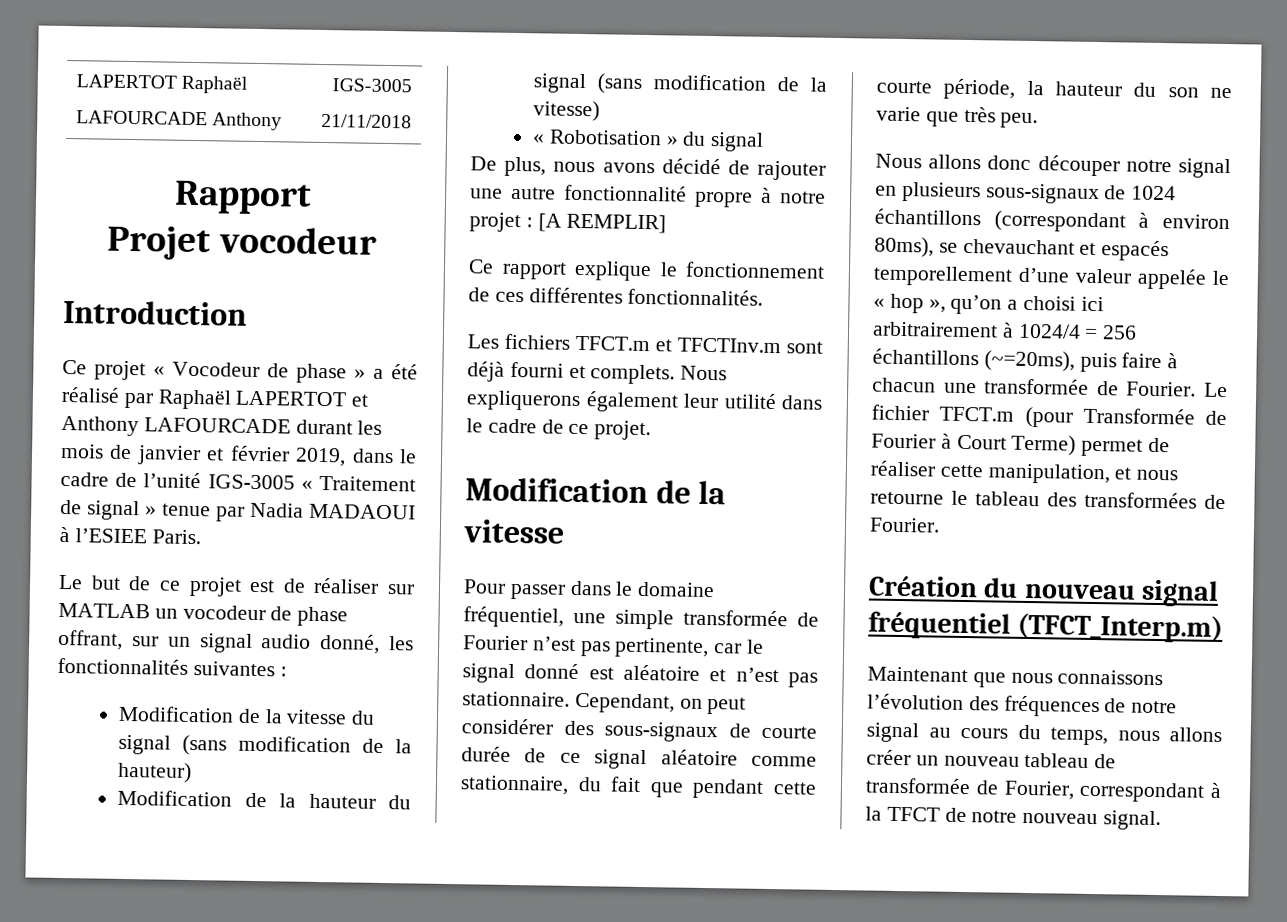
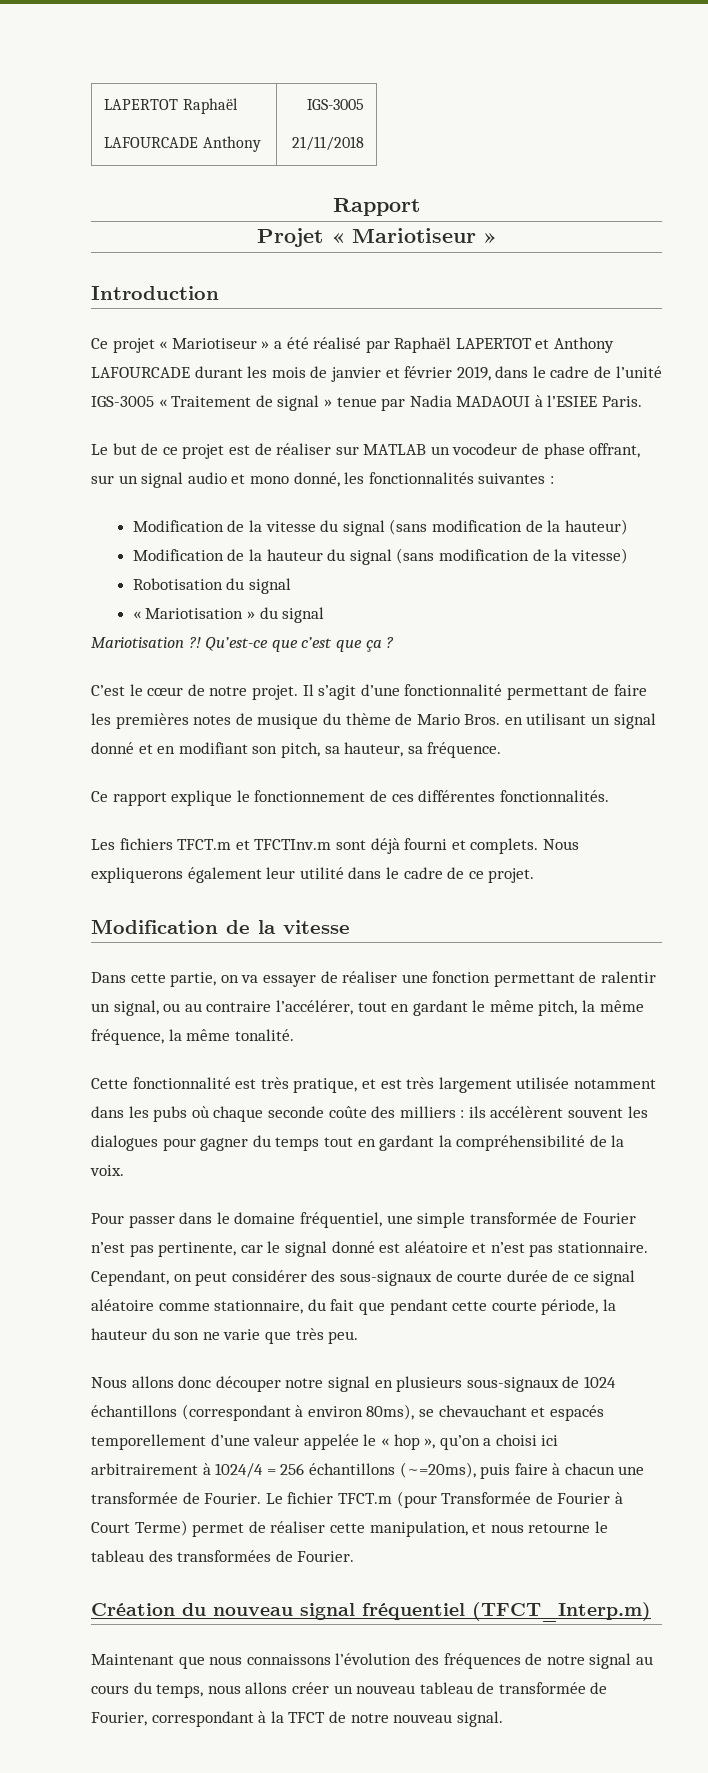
- Projet vocodeur
+ Projet « Mariotiseur »
- Ce projet « Vocodeur de phase » a été réalisé par Raphaël LAPERTOT et Anthony LAFOURCADE durant les mois de janvier et février 2019, dans le cadre de l’unité IGS-3005 « Traitement de signal » tenue par Nadia MADAOUI à l’ESIEE Paris.
+ Ce projet « Mariotiseur » a été réalisé par Raphaël LAPERTOT et Anthony LAFOURCADE durant les mois de janvier et février 2019, dans le cadre de l’unité IGS-3005 « Traitement de signal » tenue par Nadia MADAOUI à l’ESIEE Paris.
- Le but de ce projet est de réaliser sur MATLAB un vocodeur de phase offrant, sur un signal audio donné, les fonctionnalités suivantes :
+ Le but de ce projet est de réaliser sur MATLAB un vocodeur de phase offrant, sur un signal audio et mono donné, les fonctionnalités suivantes :
- « Robotisation » du signal
+ Robotisation du signal
+ « Mariotisation » du signal
- De plus, nous avons décidé de rajouter une autre fonctionnalité propre à notre projet : [A REMPLIR]
+ Mariotisation ?! Qu’est-ce que c’est que ça ?
+ C’est le cœur de notre projet. Il s’agit d’une fonctionnalité permettant de faire les premières notes de musique du thème de Mario Bros. en utilisant un signal donné et en modifiant son pitch, sa hauteur, sa fréquence.
+ Dans cette partie, on va essayer de réaliser une fonction permettant de ralentir un signal, ou au contraire l’accélérer, tout en gardant le même pitch, la même fréquence, la même tonalité.
+ Cette fonctionnalité est très pratique, et est très largement utilisée notamment dans les pubs où chaque seconde coûte des milliers : ils accélèrent souvent les dialogues pour gagner du temps tout en gardant la compréhensibilité de la voix.

